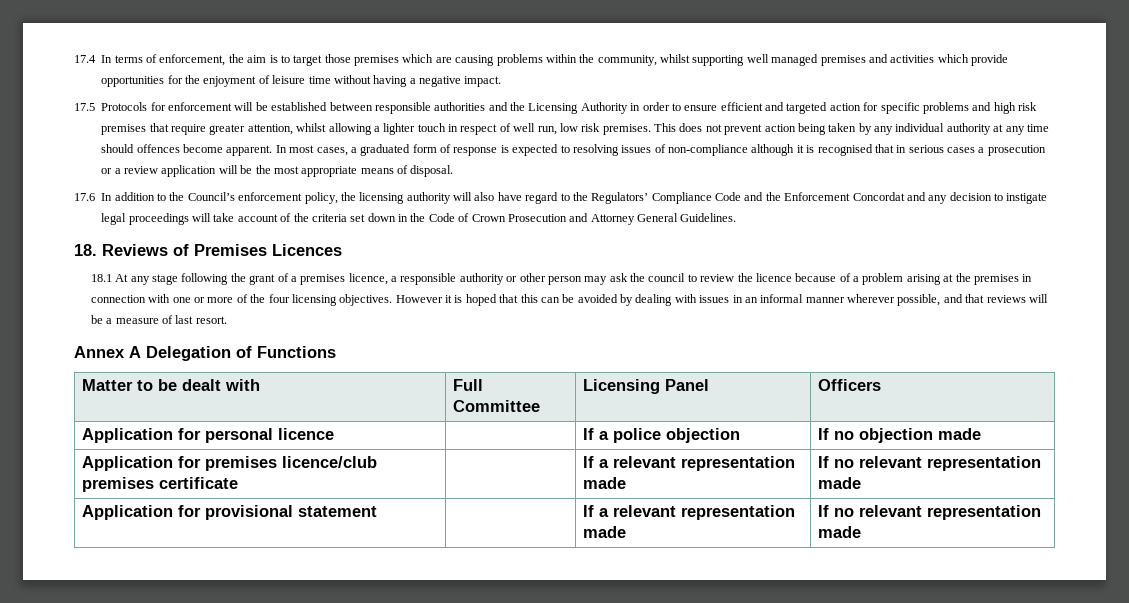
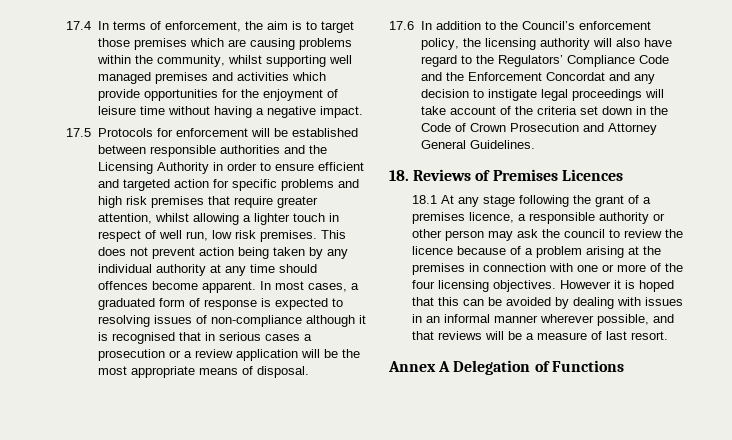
- Matter to be dealt with | Full Committee | Licensing Panel | Officers
- Application for personal licence | | If a police objection | If no objection made
- Application for premises licence/club premises certificate | | If a relevant representation made | If no relevant representation made
- Application for provisional statement | | If a relevant representation made | If no relevant representation made

